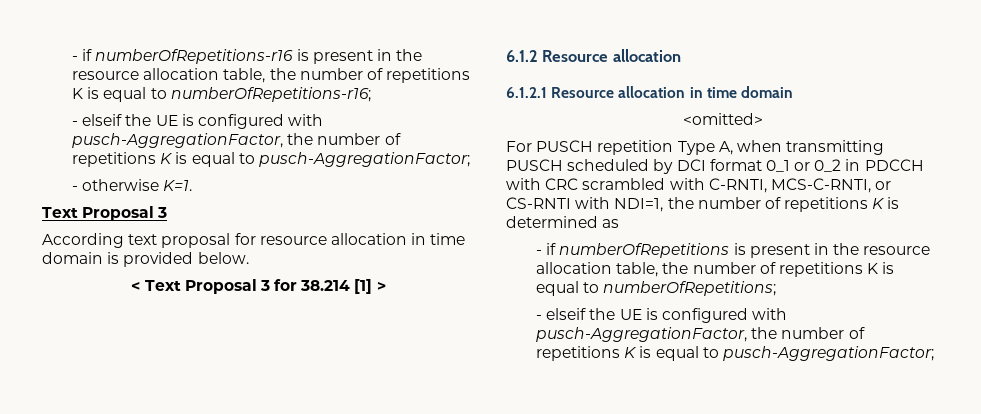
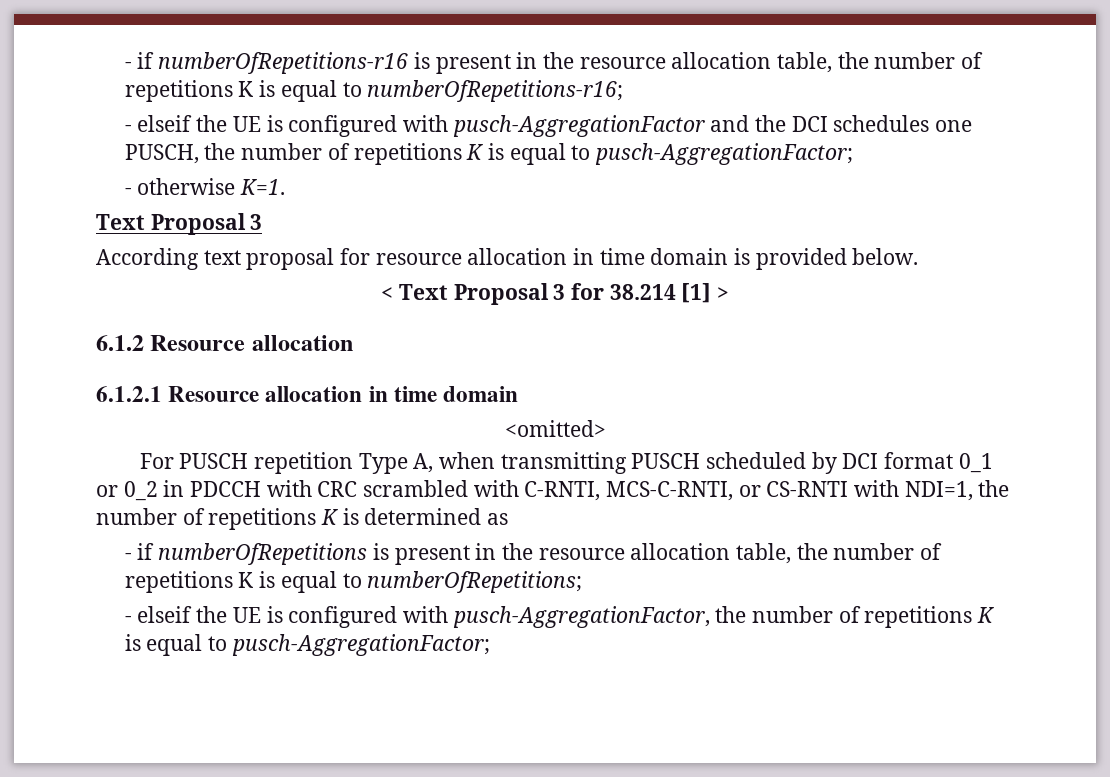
  - if numberOfRepetitions-r16 is present in the resource allocation table, the number of repetitions K is equal to numberOfRepetitions-r16;
- - elseif the UE is configured with pusch-AggregationFactor, the number of repetitions K is equal to pusch-AggregationFactor;
+ - elseif the UE is configured with pusch-AggregationFactor and the DCI schedules one PUSCH, the number of repetitions K is equal to pusch-AggregationFactor;

